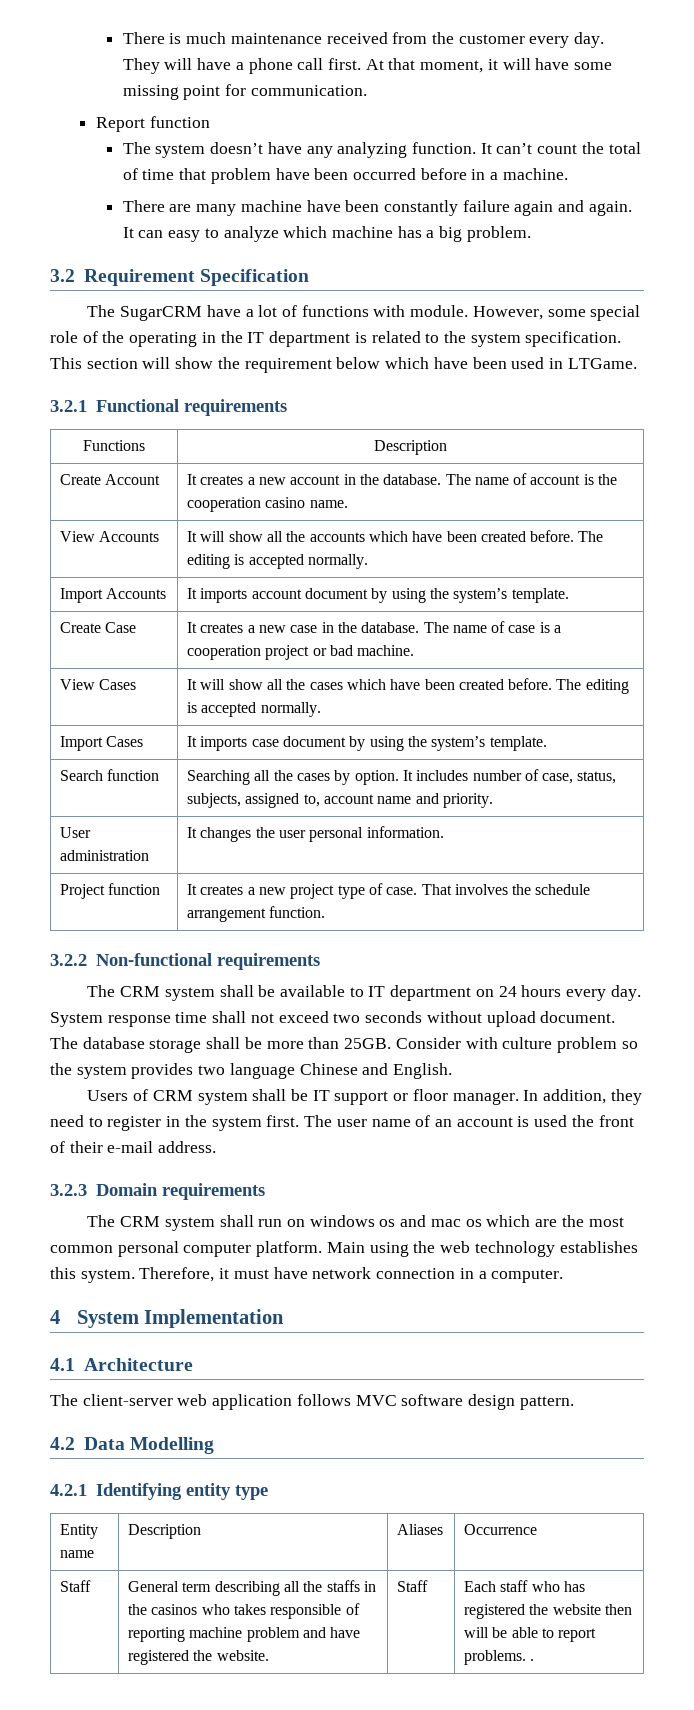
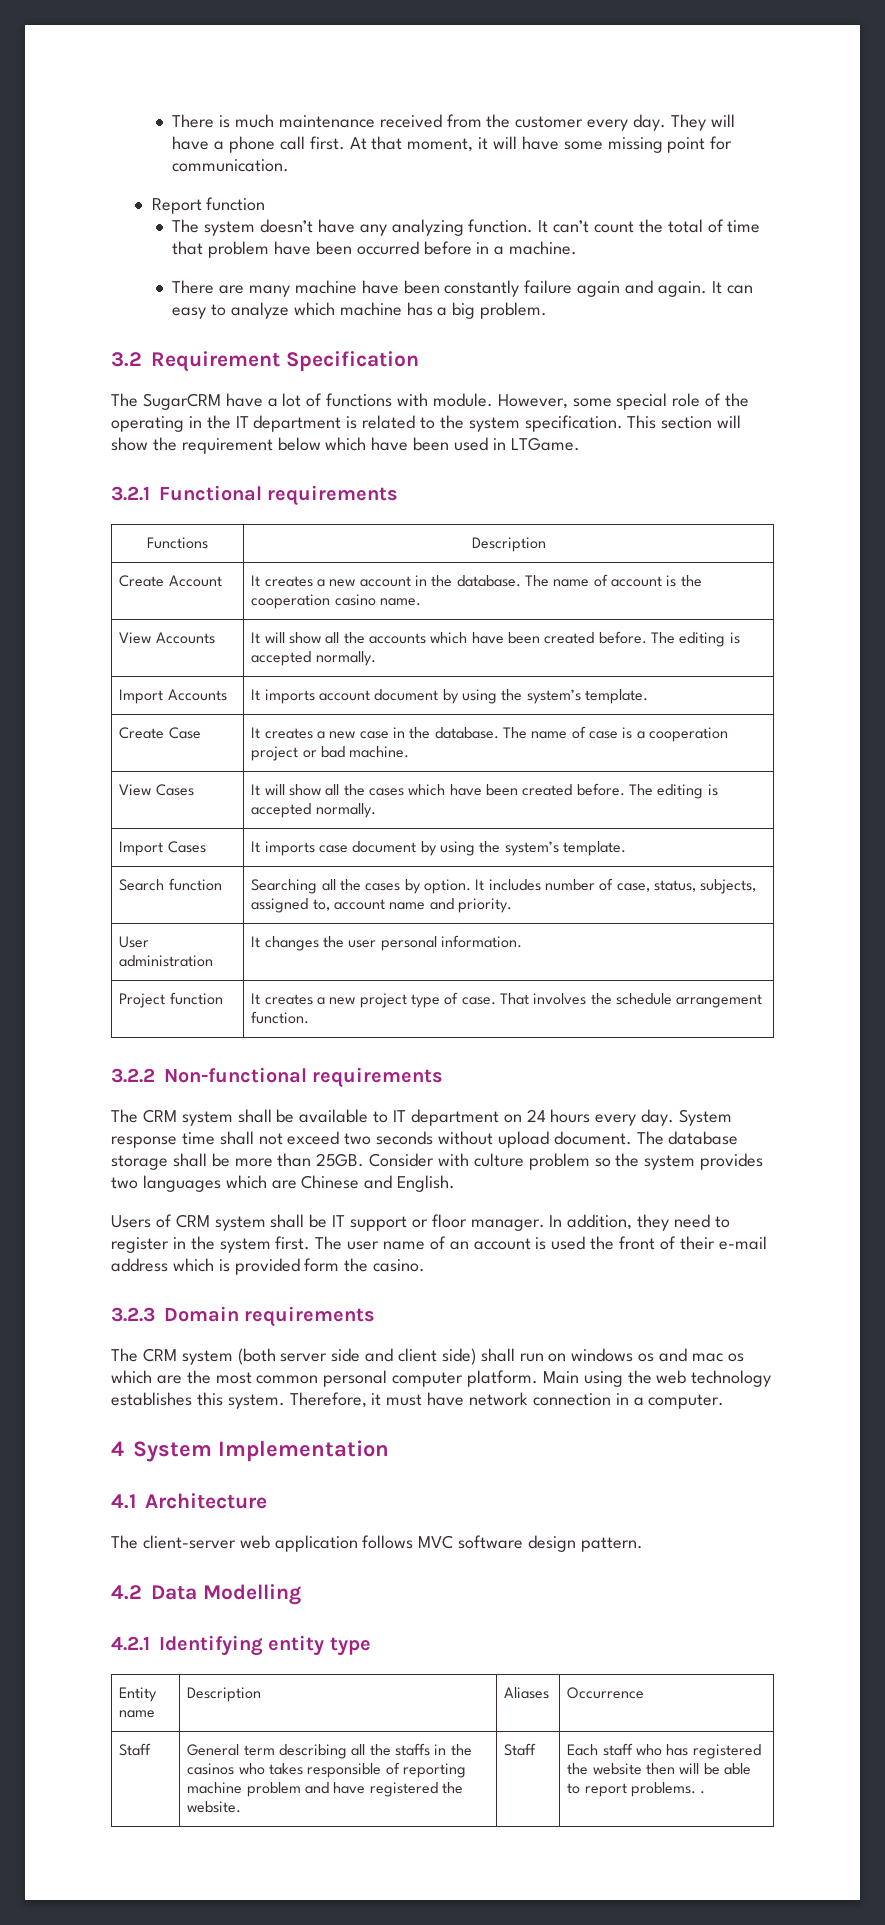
- Consider with culture problem so the system provides two language Chinese and English.
+ Consider with culture problem so the system provides two languages which are Chinese and English.
- The user name of an account is used the front of their e-mail address.
+ The user name of an account is used the front of their e-mail address which is provided form the casino.
- The CRM system shall run on windows os and mac os which are the most common personal computer platform.
+ The CRM system (both server side and client side) shall run on windows os and mac os which are the most common personal computer platform.

